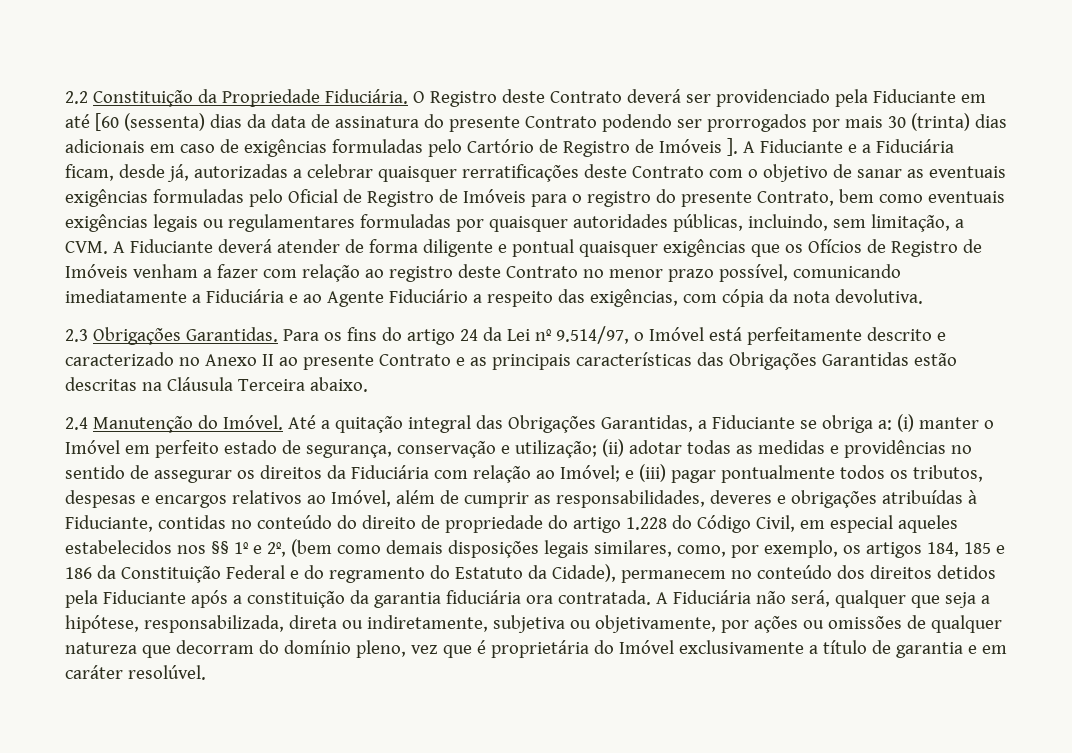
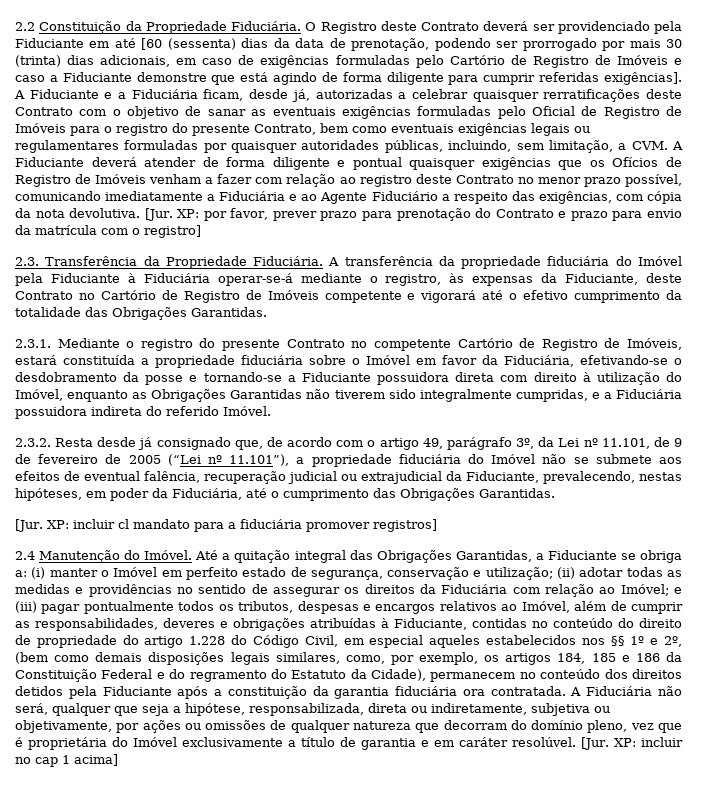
- O Registro deste Contrato deverá ser providenciado pela Fiduciante em até [60 (sessenta) dias da data de assinatura do presente Contrato podendo ser prorrogados por mais 30 (trinta) dias adicionais em caso de exigências formuladas pelo Cartório de Registro de Imóveis ].
+ O Registro deste Contrato deverá ser providenciado pela Fiduciante em até [60 (sessenta) dias da data de prenotação, podendo ser prorrogado por mais 30 (trinta) dias adicionais, em caso de exigências formuladas pelo Cartório de Registro de Imóveis e caso a Fiduciante demonstre que está agindo de forma diligente para cumprir referidas exigências].
- A Fiduciante e a Fiduciária ficam, desde já, autorizadas a celebrar quaisquer rerratificações deste Contrato com o objetivo de sanar as eventuais exigências formuladas pelo Oficial de Registro de Imóveis para o registro do presente Contrato, bem como eventuais exigências legais ou regulamentares formuladas por quaisquer autoridades públicas, incluindo, sem limitação, a CVM. A Fiduciante deverá atender de forma diligente e pontual quaisquer exigências que os Ofícios de Registro de Imóveis venham a fazer com relação ao registro deste Contrato no menor prazo possível, comunicando imediatamente a Fiduciária e ao Agente Fiduciário a respeito das exigências, com cópia da nota devolutiva.
- 2.3 Obrigações Garantidas. Para os fins do artigo 24 da Lei nº 9.514/97, o Imóvel está perfeitamente descrito e caracterizado no Anexo II ao presente Contrato e as principais características das Obrigações Garantidas estão descritas na Cláusula Terceira abaixo.
+ A Fiduciante e a Fiduciária ficam, desde já, autorizadas a celebrar quaisquer rerratificações deste Contrato com o objetivo de sanar as eventuais exigências formuladas pelo Oficial de Registro de Imóveis para o registro do presente Contrato, bem como eventuais exigências legais ou regulamentares formuladas por quaisquer autoridades públicas, incluindo, sem limitação, a CVM. A Fiduciante deverá atender de forma diligente e pontual quaisquer exigências que os Ofícios de Registro de Imóveis venham a fazer com relação ao registro deste Contrato no menor prazo possível, comunicando imediatamente a Fiduciária e ao Agente Fiduciário a respeito das exigências, com cópia da nota devolutiva. [Jur. XP: por favor, prever prazo para prenotação do Contrato e prazo para envio da matrícula com o registro]
+ 2.3. Transferência da Propriedade Fiduciária. A transferência da propriedade fiduciária do Imóvel pela Fiduciante à Fiduciária operar-se-á mediante o registro, às expensas da Fiduciante, deste Contrato no Cartório de Registro de Imóveis competente e vigorará até o efetivo cumprimento da totalidade das Obrigações Garantidas.
+ 2.3.1. Mediante o registro do presente Contrato no competente Cartório de Registro de Imóveis, estará constituída a propriedade fiduciária sobre o Imóvel em favor da Fiduciária, efetivando-se o desdobramento da posse e tornando-se a Fiduciante possuidora direta com direito à utilização do Imóvel, enquanto as Obrigações Garantidas não tiverem sido integralmente cumpridas, e a Fiduciária possuidora indireta do referido Imóvel.
+ 2.3.2. Resta desde já consignado que, de acordo com o artigo 49, parágrafo 3º, da Lei nº 11.101, de 9 de fevereiro de 2005 (“Lei nº 11.101”), a propriedade fiduciária do Imóvel não se submete aos efeitos de eventual falência, recuperação judicial ou extrajudicial da Fiduciante, prevalecendo, nestas hipóteses, em poder da Fiduciária, até o cumprimento das Obrigações Garantidas.
+ [Jur. XP: incluir cl mandato para a fiduciária promover registros]
+ [Jur. XP: incluir no cap 1 acima]

